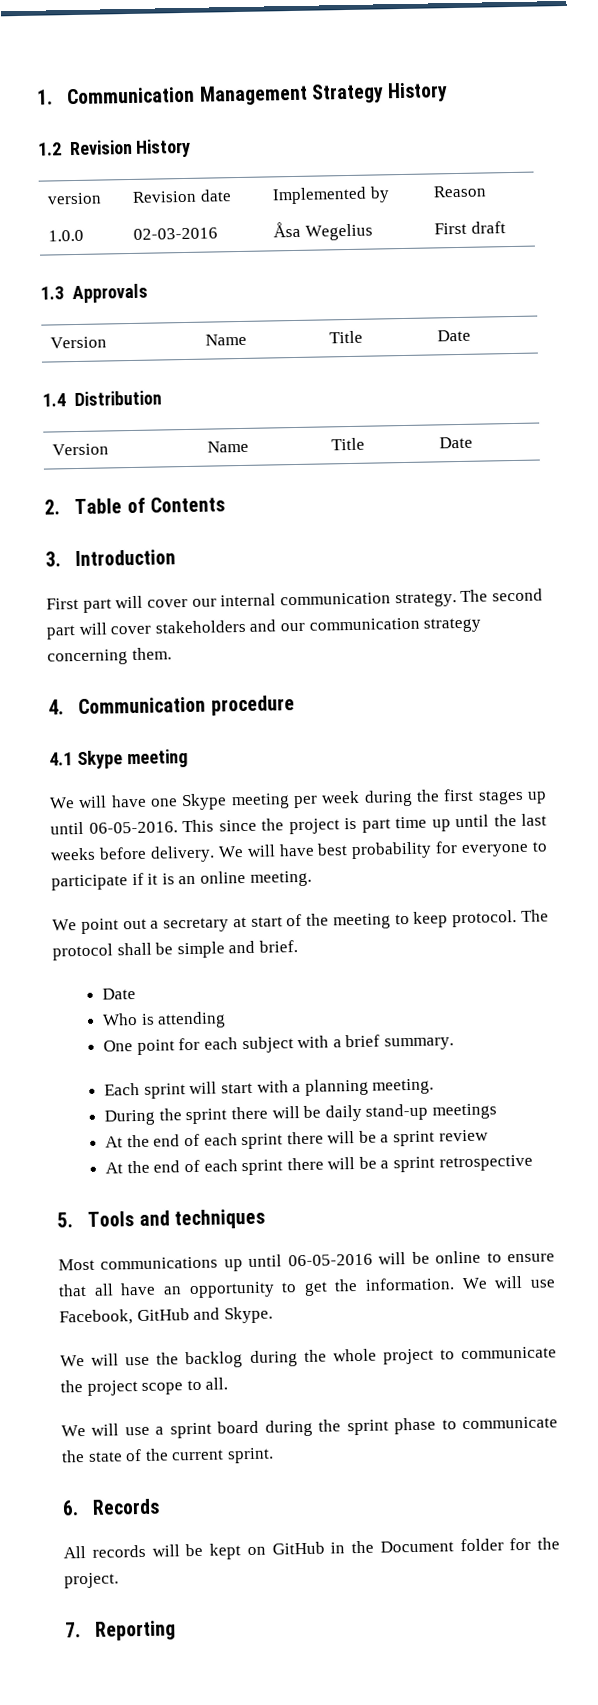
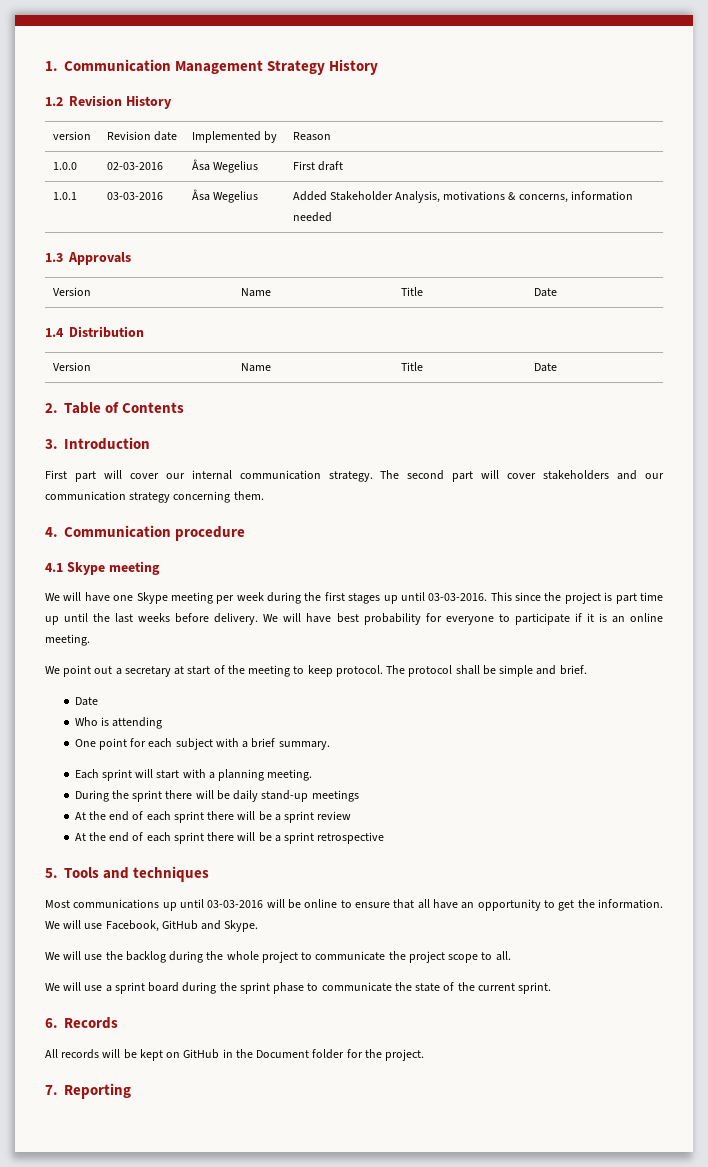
+ 1.0.1 | 03-03-2016 | Åsa Wegelius | Added Stakeholder Analysis, motivations & concerns, information needed
- We will have one Skype meeting per week during the first stages up until 06-05-2016.
+ We will have one Skype meeting per week during the first stages up until 03-03-2016.
- Most communications up until 06-05-2016 will be online to ensure that all have an opportunity to get the information.
+ Most communications up until 03-03-2016 will be online to ensure that all have an opportunity to get the information.

